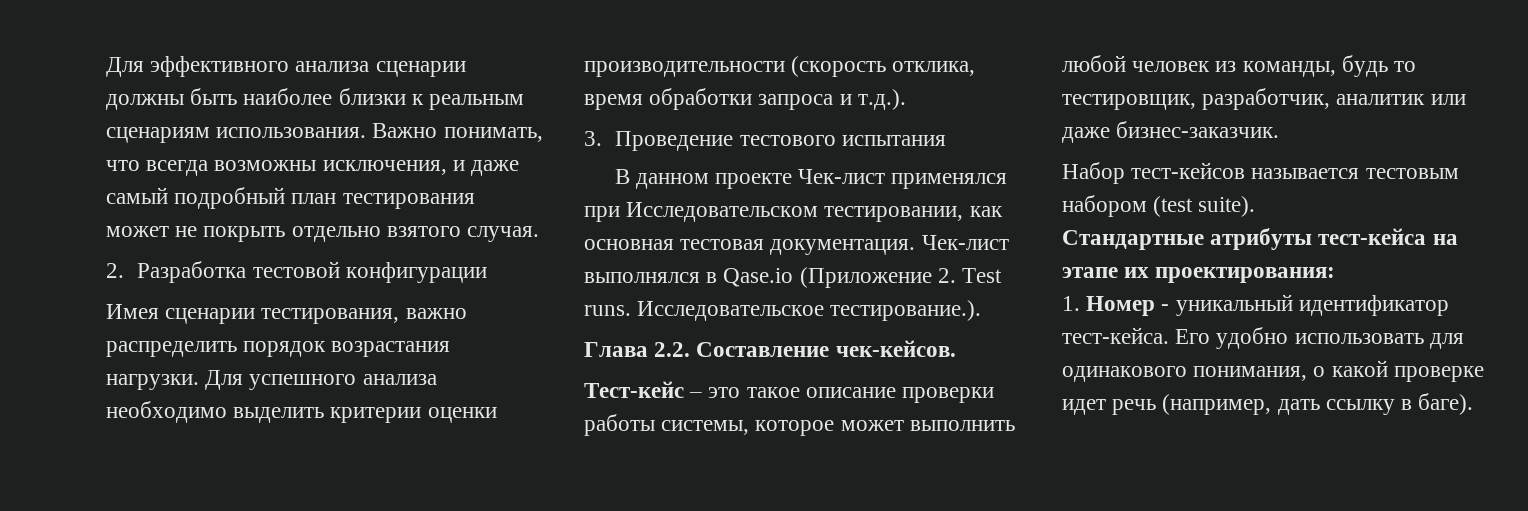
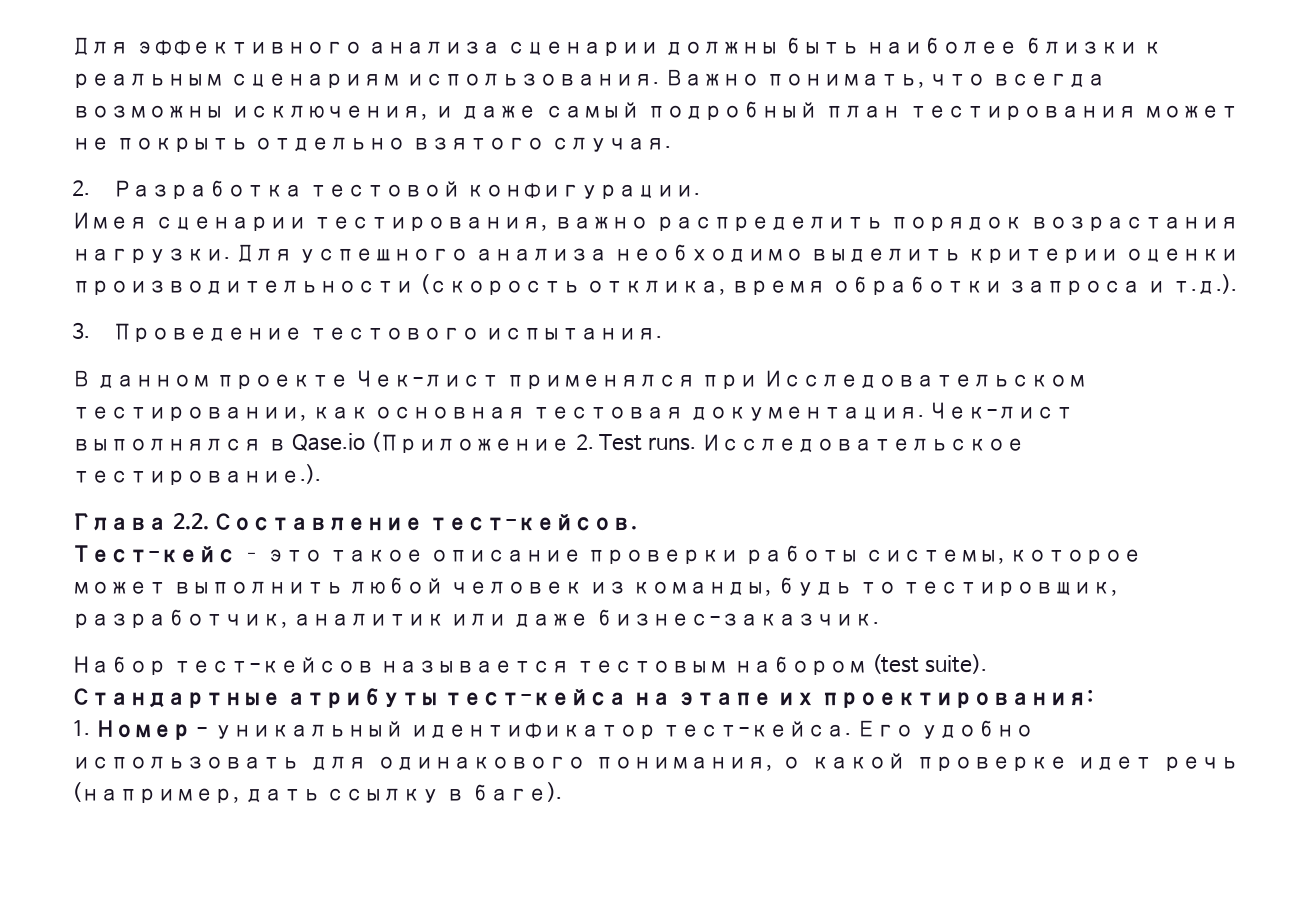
- 2. Разработка тестовой конфигурации
+ 2. Разработка тестовой конфигурации.
- 3. Проведение тестового испытания
+ 3. Проведение тестового испытания.
- Глава 2.2. Составление чек-кейсов.
+ Глава 2.2. Составление тест-кейсов.

